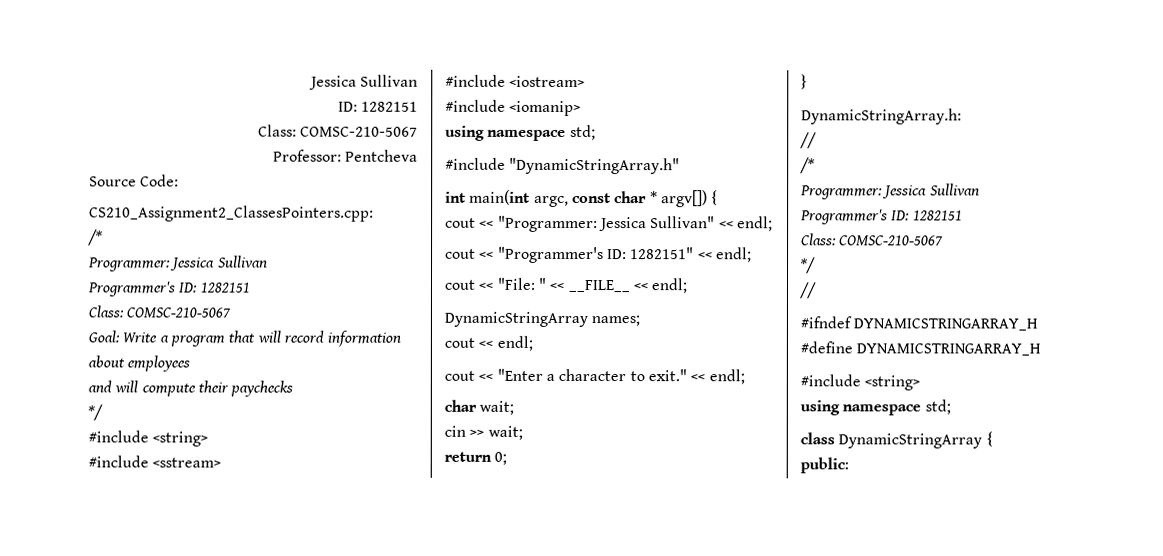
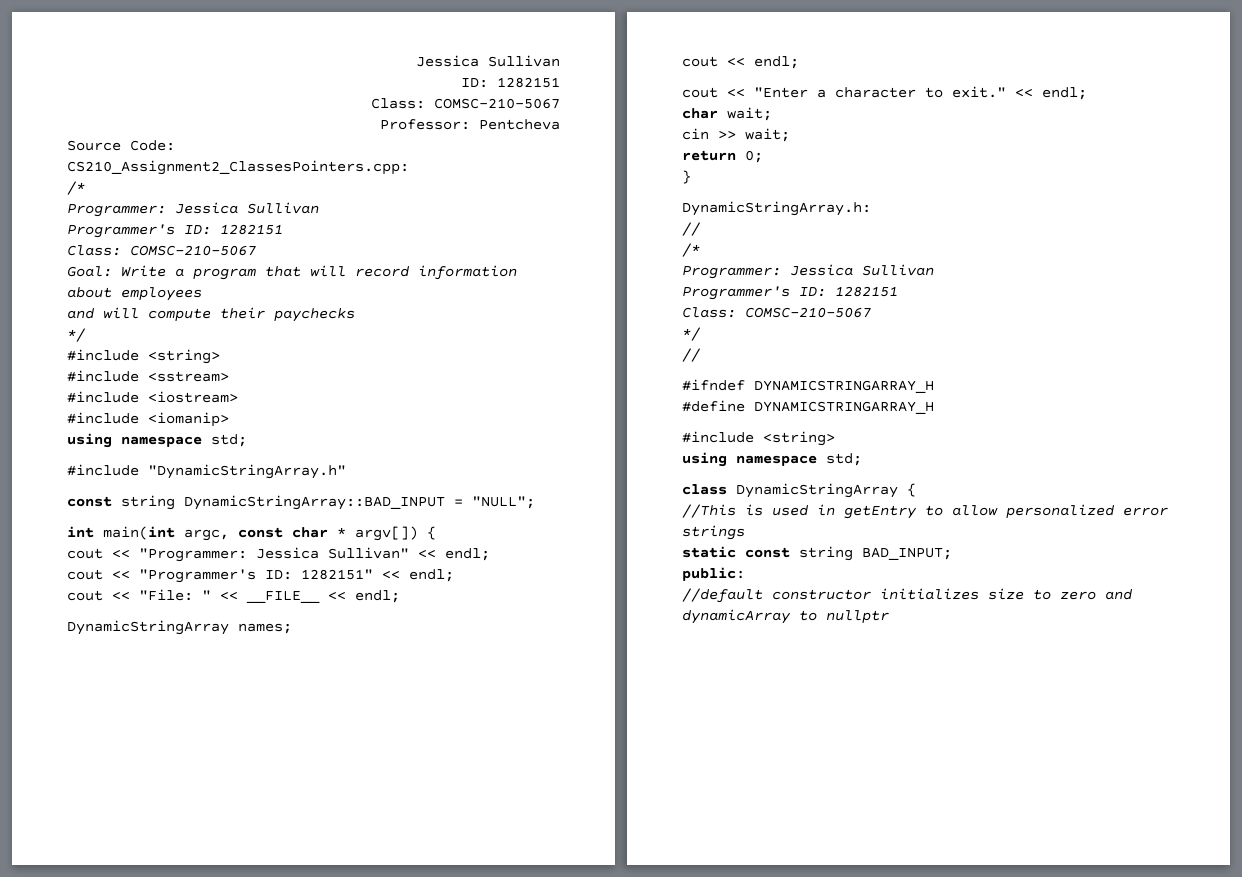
+ const string DynamicStringArray::BAD_INPUT = "NULL";
+ //This is used in getEntry to allow personalized error strings
+ static const string BAD_INPUT;
  public:
+ //default constructor initializes size to zero and dynamicArray to nullptr

